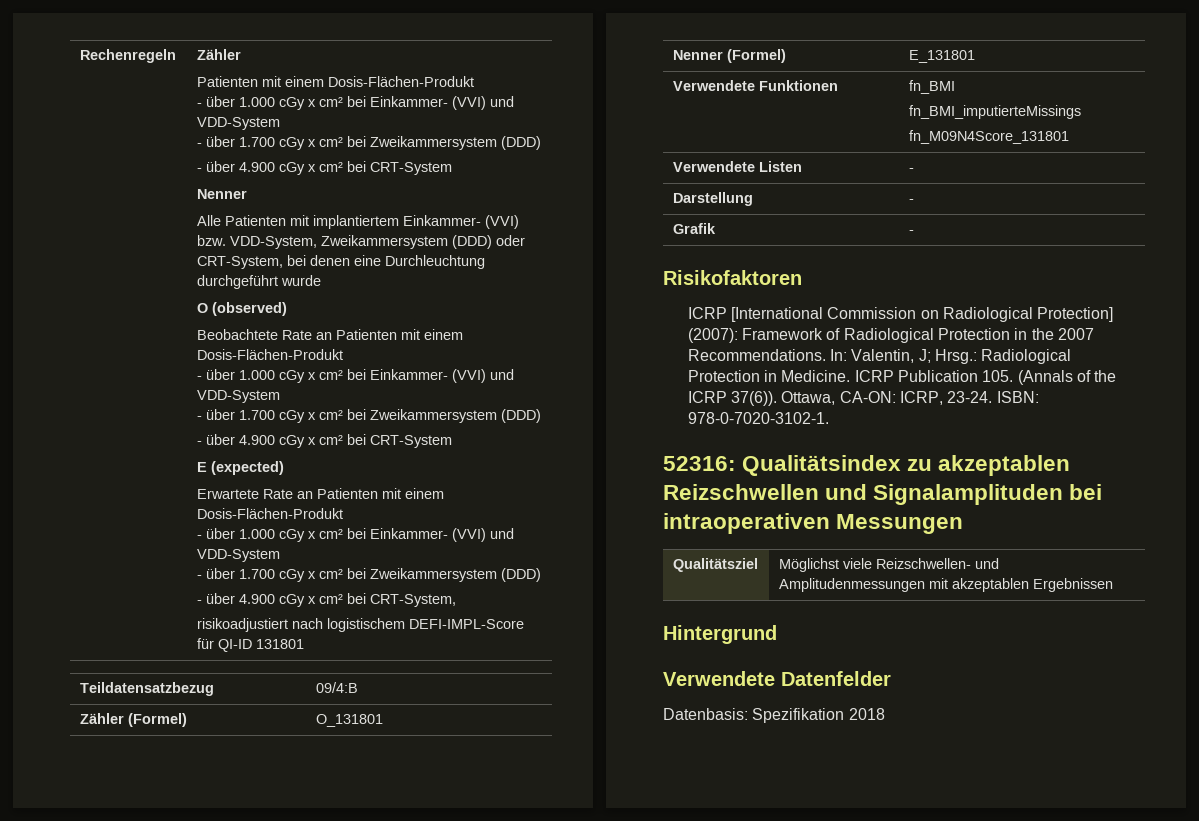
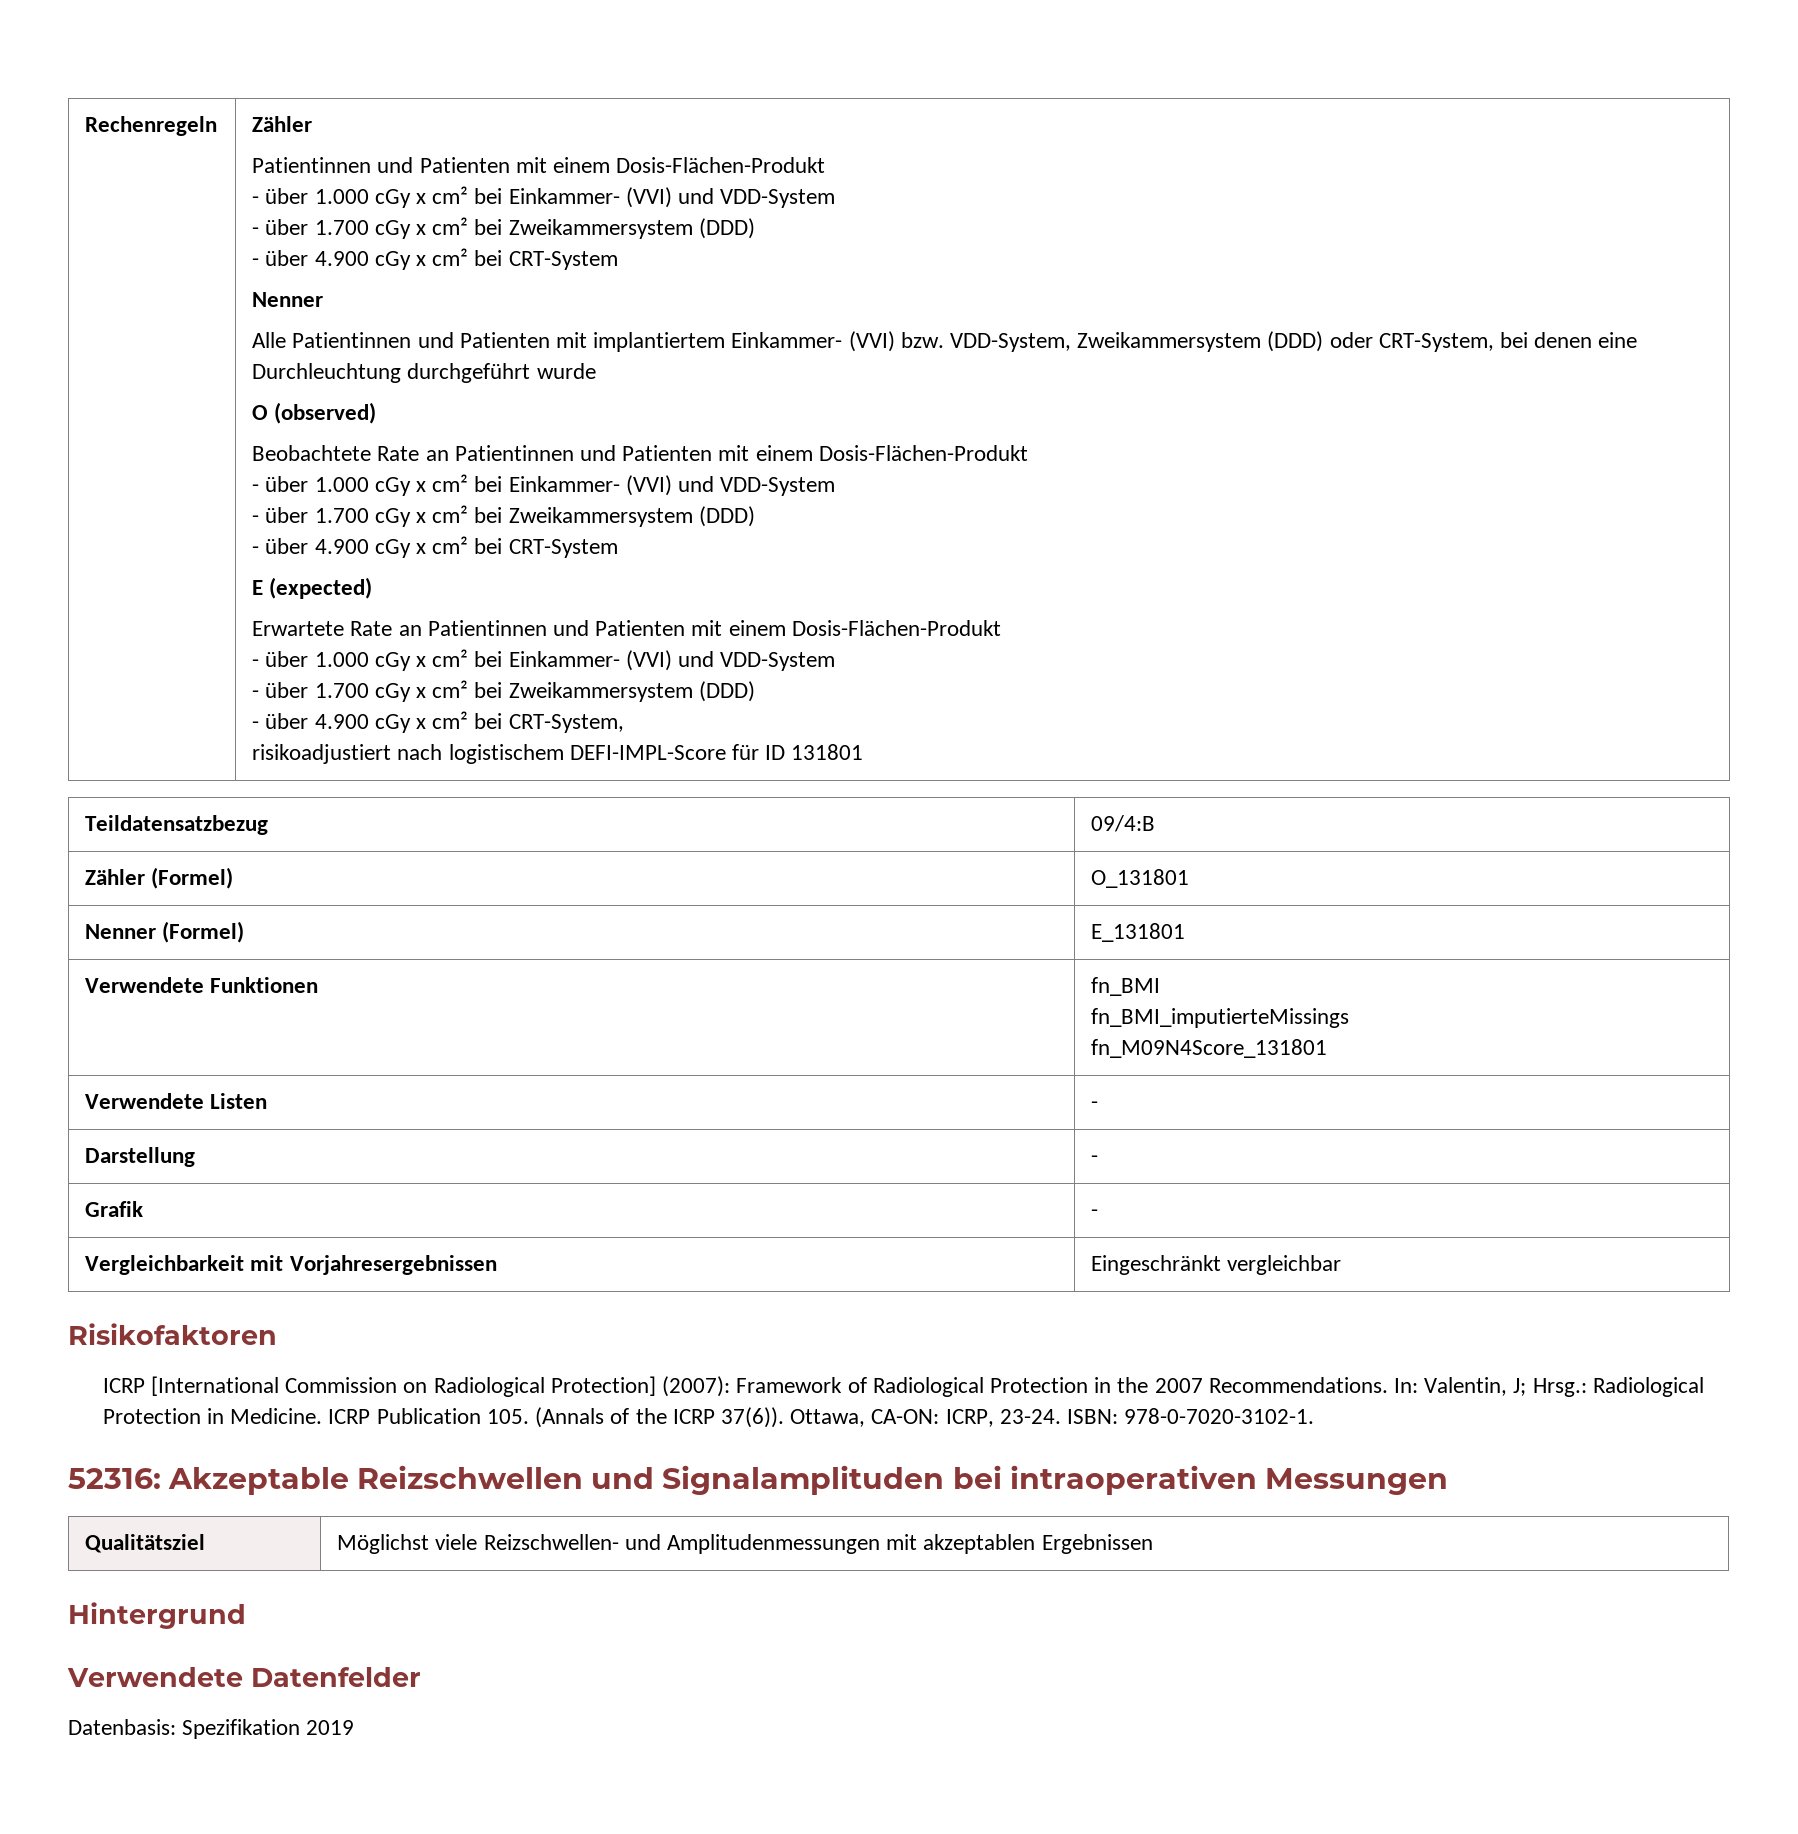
  Rechenregeln | Zähler
- Patienten mit einem Dosis-Flächen-Produkt
+ Patientinnen und Patienten mit einem Dosis-Flächen-Produkt
- Alle Patienten mit implantiertem Einkammer- (VVI) bzw. VDD-System, Zweikammersystem (DDD) oder CRT-System, bei denen eine Durchleuchtung durchgeführt wurde
+ Alle Patientinnen und Patienten mit implantiertem Einkammer- (VVI) bzw. VDD-System, Zweikammersystem (DDD) oder CRT-System, bei denen eine Durchleuchtung durchgeführt wurde
- Beobachtete Rate an Patienten mit einem Dosis-Flächen-Produkt
+ Beobachtete Rate an Patientinnen und Patienten mit einem Dosis-Flächen-Produkt
- Erwartete Rate an Patienten mit einem Dosis-Flächen-Produkt
+ Erwartete Rate an Patientinnen und Patienten mit einem Dosis-Flächen-Produkt
- risikoadjustiert nach logistischem DEFI-IMPL-Score für QI-ID 131801
+ risikoadjustiert nach logistischem DEFI-IMPL-Score für ID 131801
+ Vergleichbarkeit mit Vorjahresergebnissen | Eingeschränkt vergleichbar
- 52316: Qualitätsindex zu akzeptablen Reizschwellen und Signalamplituden bei intraoperativen Messungen
+ 52316: Akzeptable Reizschwellen und Signalamplituden bei intraoperativen Messungen
- Datenbasis: Spezifikation 2018
+ Datenbasis: Spezifikation 2019

